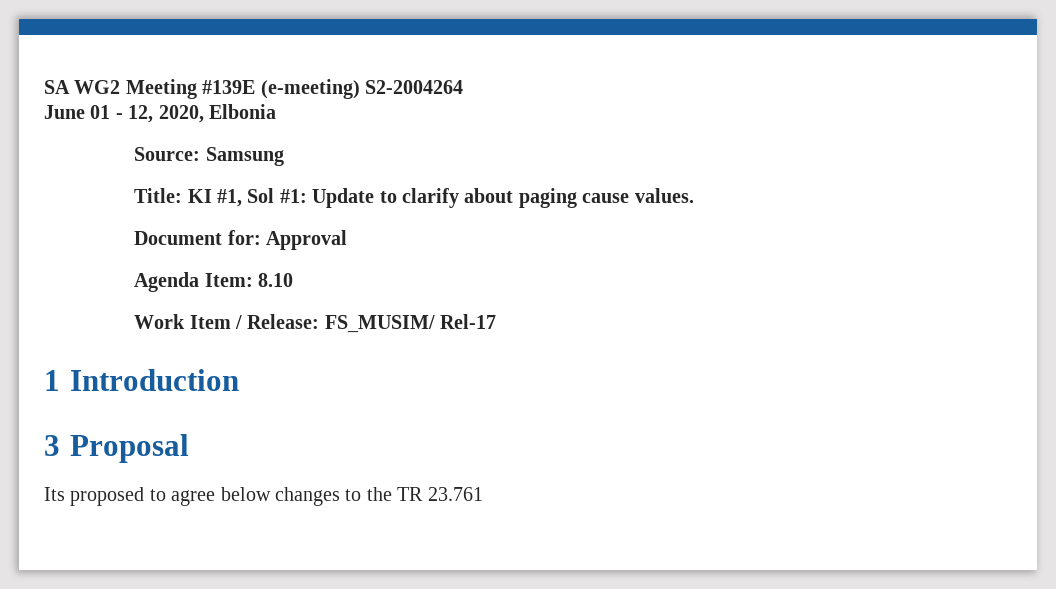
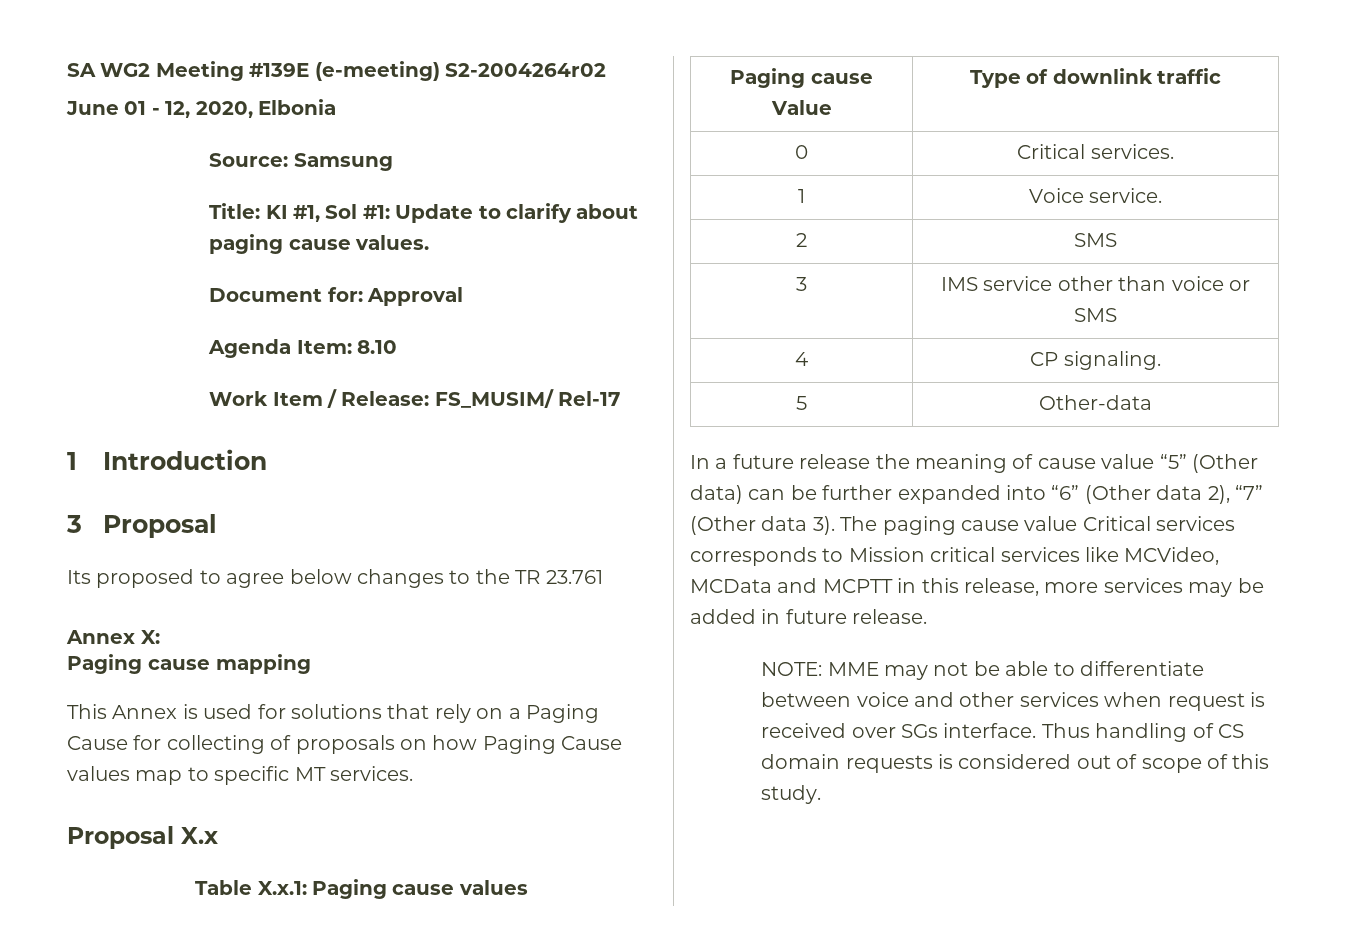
- SA WG2 Meeting #139E (e-meeting) S2-2004264
+ SA WG2 Meeting #139E (e-meeting) S2-2004264r02
+ Annex X:
+ Paging cause mapping
+ This Annex is used for solutions that rely on a Paging Cause for collecting of proposals on how Paging Cause values map to specific MT services.
+ Proposal X.x
+ Table X.x.1: Paging cause values
+ Paging cause Value | Type of downlink traffic
+ 0 | Critical services.
+ 1 | Voice service.
+ 2 | SMS
+ 3 | IMS service other than voice or SMS
+ 4 | CP signaling.
+ 5 | Other-data
+ In a future release the meaning of cause value “5” (Other data) can be further expanded into “6” (Other data 2), “7” (Other data 3). The paging cause value Critical services corresponds to Mission critical services like MCVideo, MCData and MCPTT in this release, more services may be added in future release.
+ NOTE: MME may not be able to differentiate between voice and other services when request is received over SGs interface. Thus handling of CS domain requests is considered out of scope of this study.

